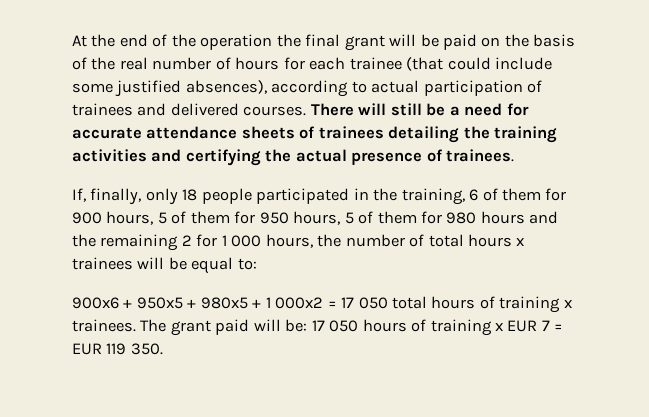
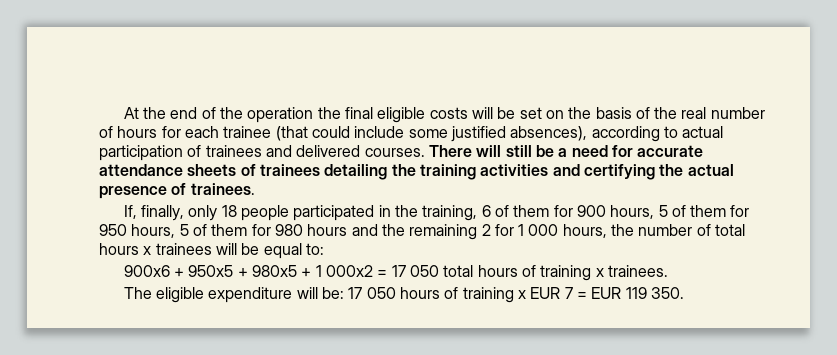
- At the end of the operation the final grant will be paid on the basis of the real number of hours for each trainee (that could include some justified absences), according to actual participation of trainees and delivered courses.
+ At the end of the operation the final eligible costs will be set on the basis of the real number of hours for each trainee (that could include some justified absences), according to actual participation of trainees and delivered courses.
- 900x6 + 950x5 + 980x5 + 1 000x2 = 17 050 total hours of training x trainees. The grant paid will be: 17 050 hours of training x EUR 7 = EUR 119 350.
+ 900x6 + 950x5 + 980x5 + 1 000x2 = 17 050 total hours of training x trainees.
+ The eligible expenditure will be: 17 050 hours of training x EUR 7 = EUR 119 350.

